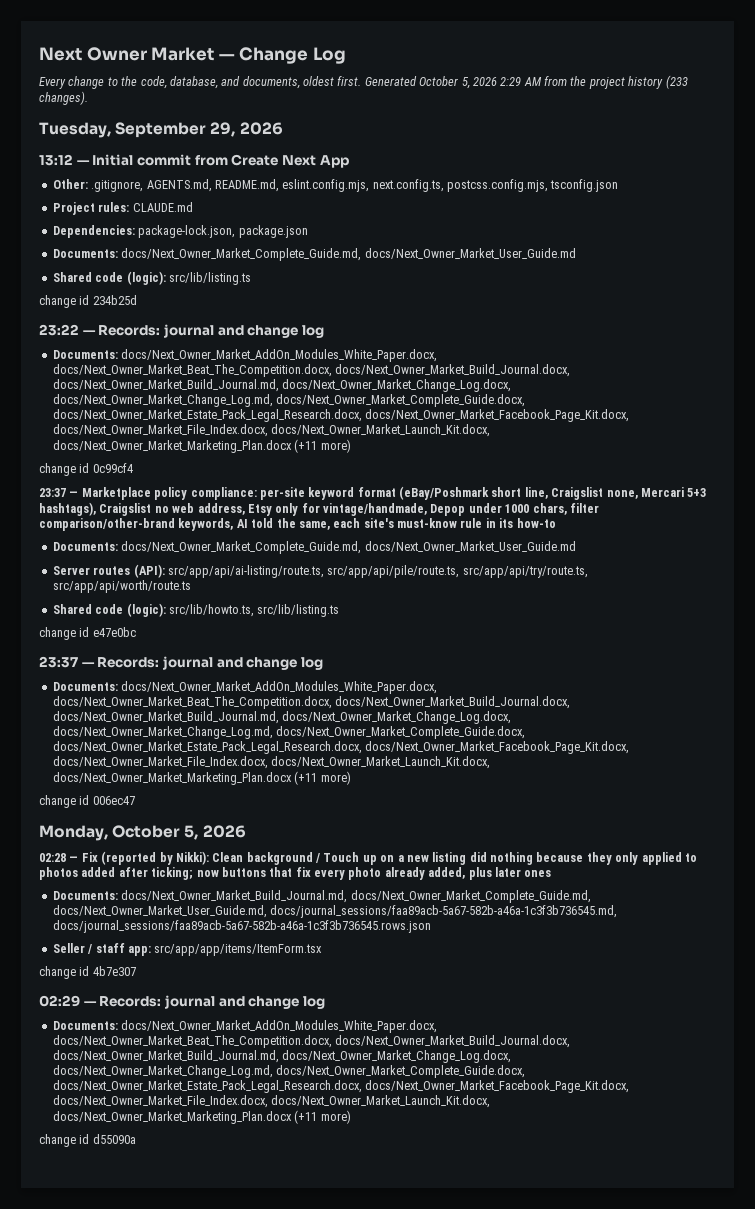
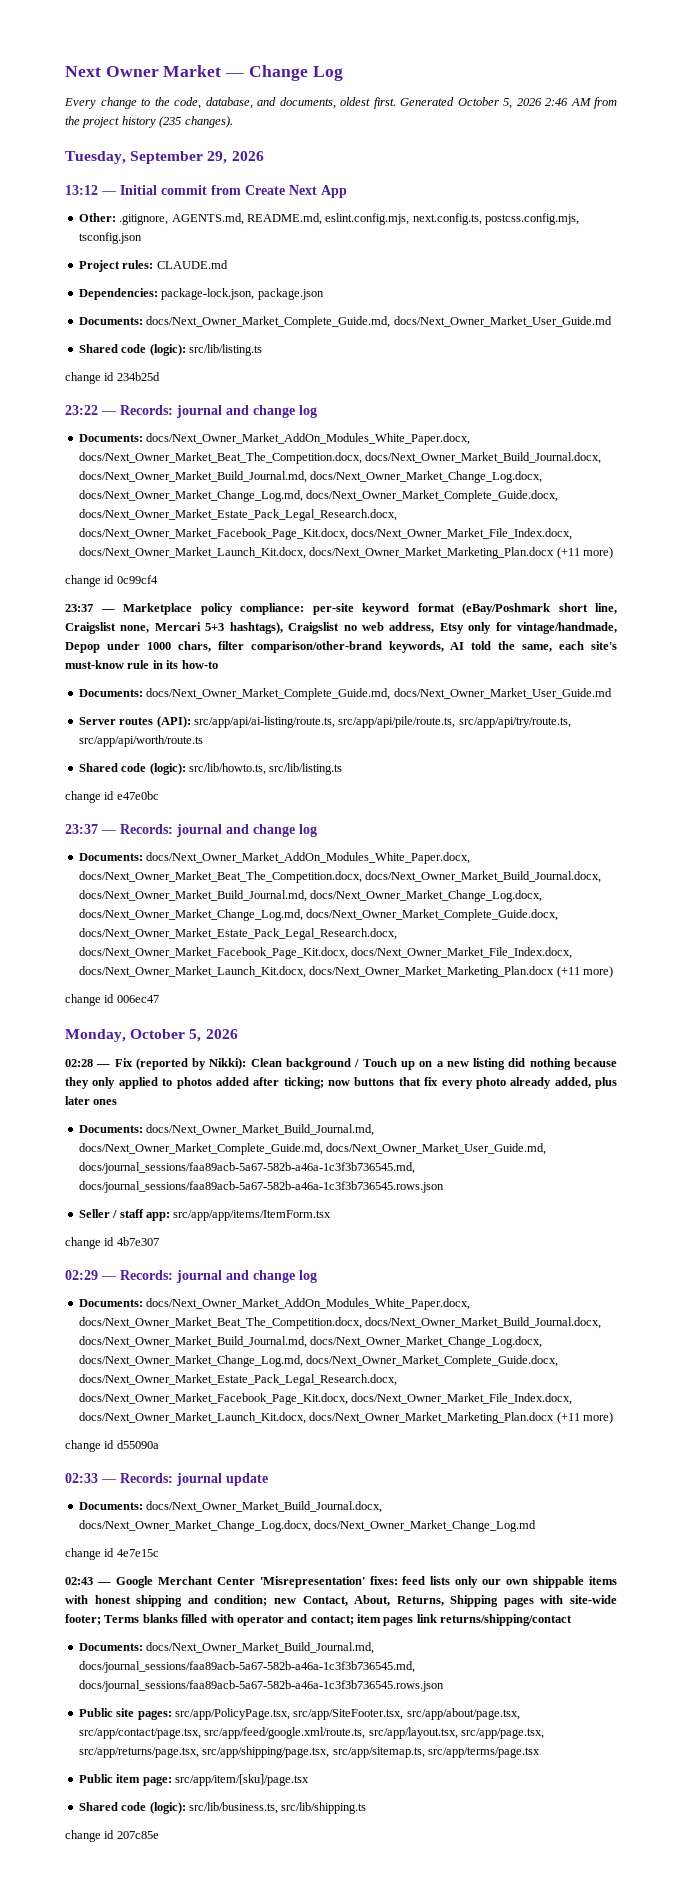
- Generated October 5, 2026 2:29 AM from the project history (233 changes).
+ Generated October 5, 2026 2:46 AM from the project history (235 changes).
+ 02:33 — Records: journal update
+ Documents: docs/Next_Owner_Market_Build_Journal.docx, docs/Next_Owner_Market_Change_Log.docx, docs/Next_Owner_Market_Change_Log.md
+ change id 4e7e15c
+ 02:43 — Google Merchant Center 'Misrepresentation' fixes: feed lists only our own shippable items with honest shipping and condition; new Contact, About, Returns, Shipping pages with site-wide footer; Terms blanks filled with operator and contact; item pages link returns/shipping/contact
+ Documents: docs/Next_Owner_Market_Build_Journal.md, docs/journal_sessions/faa89acb-5a67-582b-a46a-1c3f3b736545.md, docs/journal_sessions/faa89acb-5a67-582b-a46a-1c3f3b736545.rows.json
+ Public site pages: src/app/PolicyPage.tsx, src/app/SiteFooter.tsx, src/app/about/page.tsx, src/app/contact/page.tsx, src/app/feed/google.xml/route.ts, src/app/layout.tsx, src/app/page.tsx, src/app/returns/page.tsx, src/app/shipping/page.tsx, src/app/sitemap.ts, src/app/terms/page.tsx
+ Public item page: src/app/item/[sku]/page.tsx
+ Shared code (logic): src/lib/business.ts, src/lib/shipping.ts
+ change id 207c85e

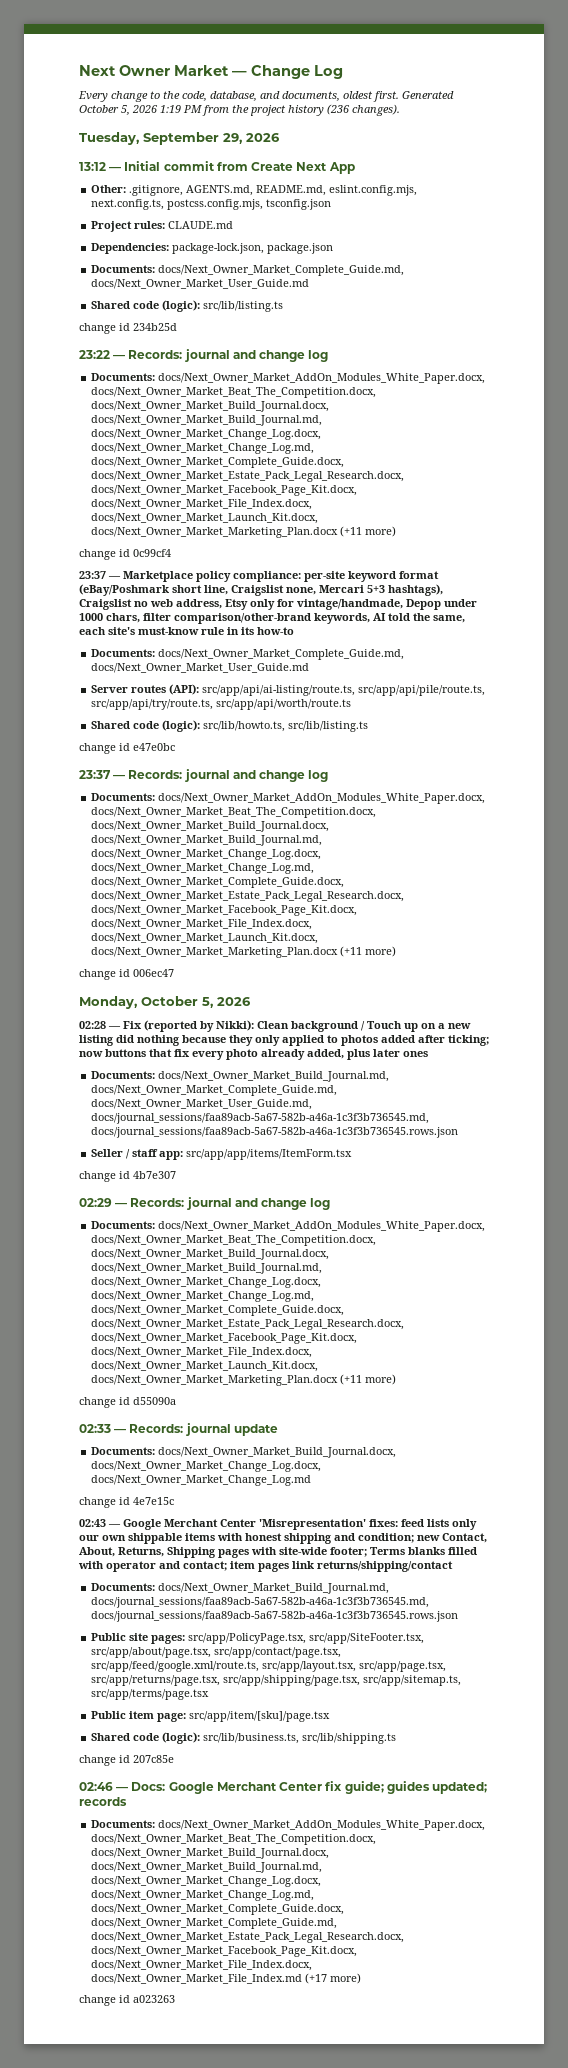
- Generated October 5, 2026 2:46 AM from the project history (235 changes).
+ Generated October 5, 2026 1:19 PM from the project history (236 changes).
+ 02:46 — Docs: Google Merchant Center fix guide; guides updated; records
+ Documents: docs/Next_Owner_Market_AddOn_Modules_White_Paper.docx, docs/Next_Owner_Market_Beat_The_Competition.docx, docs/Next_Owner_Market_Build_Journal.docx, docs/Next_Owner_Market_Build_Journal.md, docs/Next_Owner_Market_Change_Log.docx, docs/Next_Owner_Market_Change_Log.md, docs/Next_Owner_Market_Complete_Guide.docx, docs/Next_Owner_Market_Complete_Guide.md, docs/Next_Owner_Market_Estate_Pack_Legal_Research.docx, docs/Next_Owner_Market_Facebook_Page_Kit.docx, docs/Next_Owner_Market_File_Index.docx, docs/Next_Owner_Market_File_Index.md (+17 more)
+ change id a023263

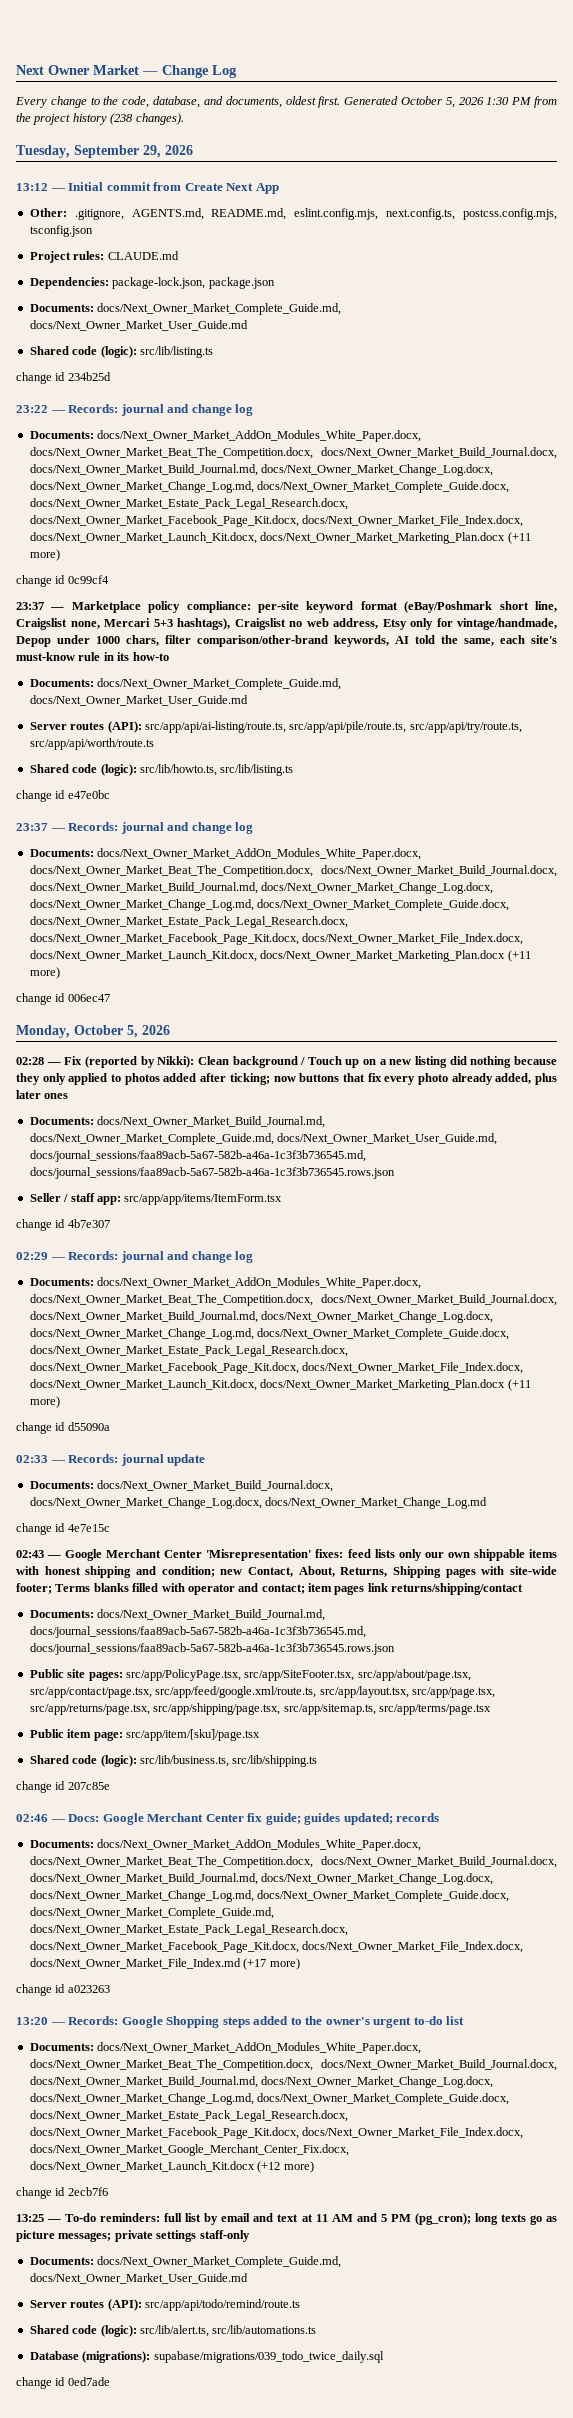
- Generated October 5, 2026 1:19 PM from the project history (236 changes).
+ Generated October 5, 2026 1:30 PM from the project history (238 changes).
+ 13:20 — Records: Google Shopping steps added to the owner's urgent to-do list
+ Documents: docs/Next_Owner_Market_AddOn_Modules_White_Paper.docx, docs/Next_Owner_Market_Beat_The_Competition.docx, docs/Next_Owner_Market_Build_Journal.docx, docs/Next_Owner_Market_Build_Journal.md, docs/Next_Owner_Market_Change_Log.docx, docs/Next_Owner_Market_Change_Log.md, docs/Next_Owner_Market_Complete_Guide.docx, docs/Next_Owner_Market_Estate_Pack_Legal_Research.docx, docs/Next_Owner_Market_Facebook_Page_Kit.docx, docs/Next_Owner_Market_File_Index.docx, docs/Next_Owner_Market_Google_Merchant_Center_Fix.docx, docs/Next_Owner_Market_Launch_Kit.docx (+12 more)
+ change id 2ecb7f6
+ 13:25 — To-do reminders: full list by email and text at 11 AM and 5 PM (pg_cron); long texts go as picture messages; private settings staff-only
+ Documents: docs/Next_Owner_Market_Complete_Guide.md, docs/Next_Owner_Market_User_Guide.md
+ Server routes (API): src/app/api/todo/remind/route.ts
+ Shared code (logic): src/lib/alert.ts, src/lib/automations.ts
+ Database (migrations): supabase/migrations/039_todo_twice_daily.sql
+ change id 0ed7ade

